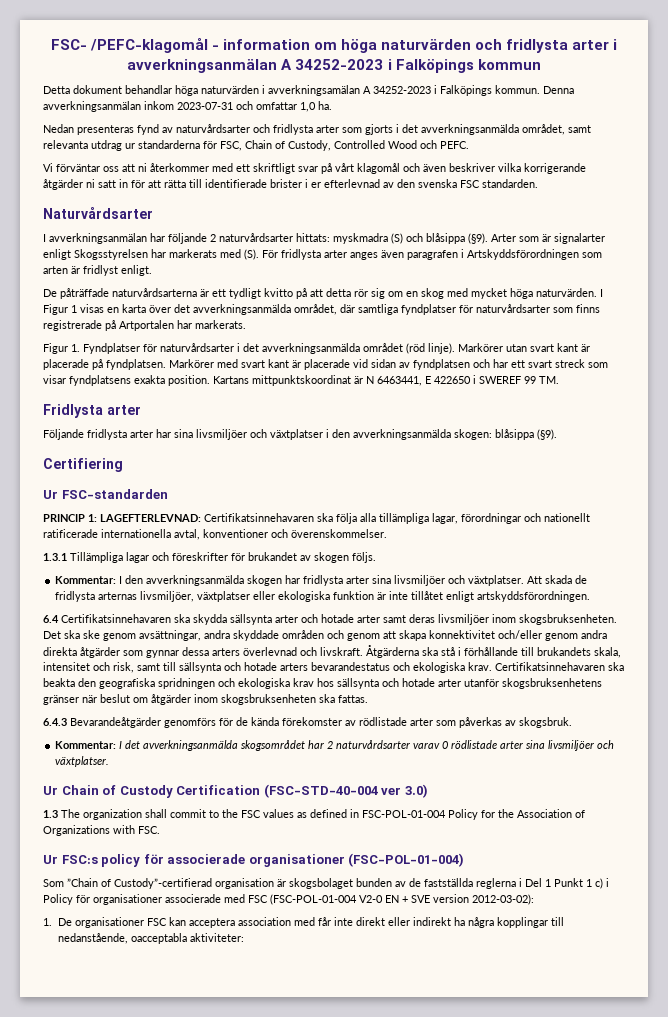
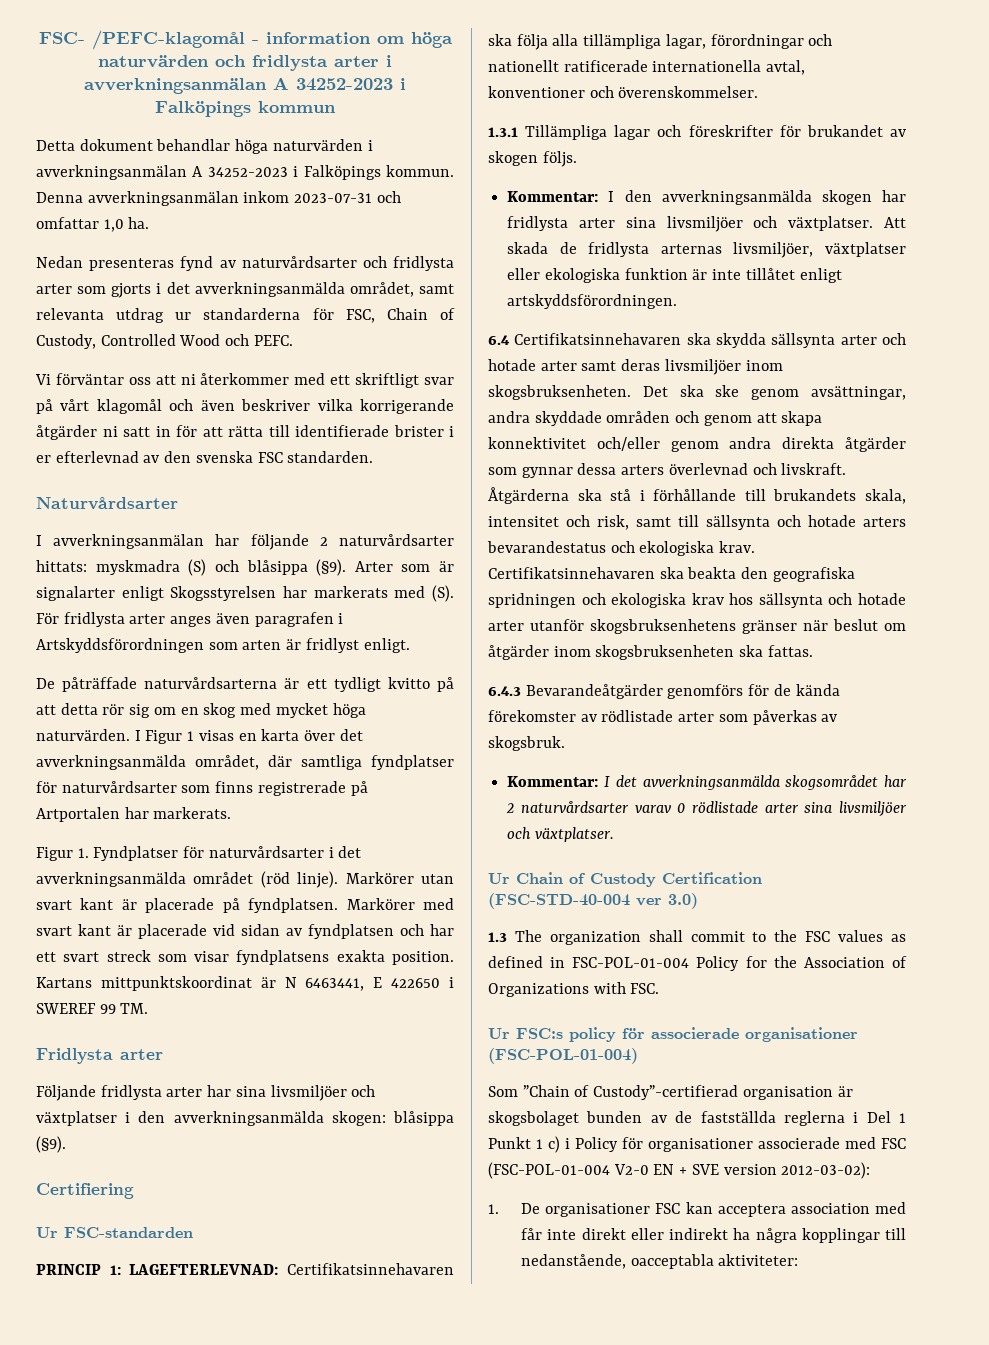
- Detta dokument behandlar höga naturvärden i avverkningsamälan A 34252-2023 i Falköpings kommun.
+ Detta dokument behandlar höga naturvärden i avverkningsanmälan A 34252-2023 i Falköpings kommun.

